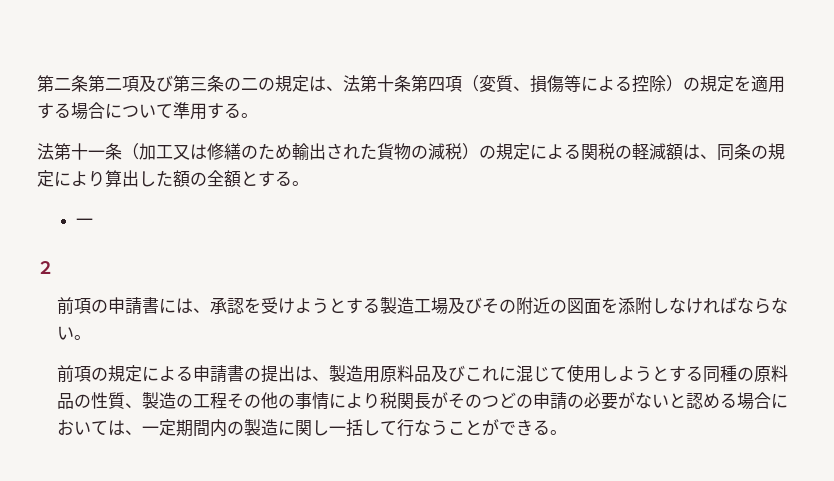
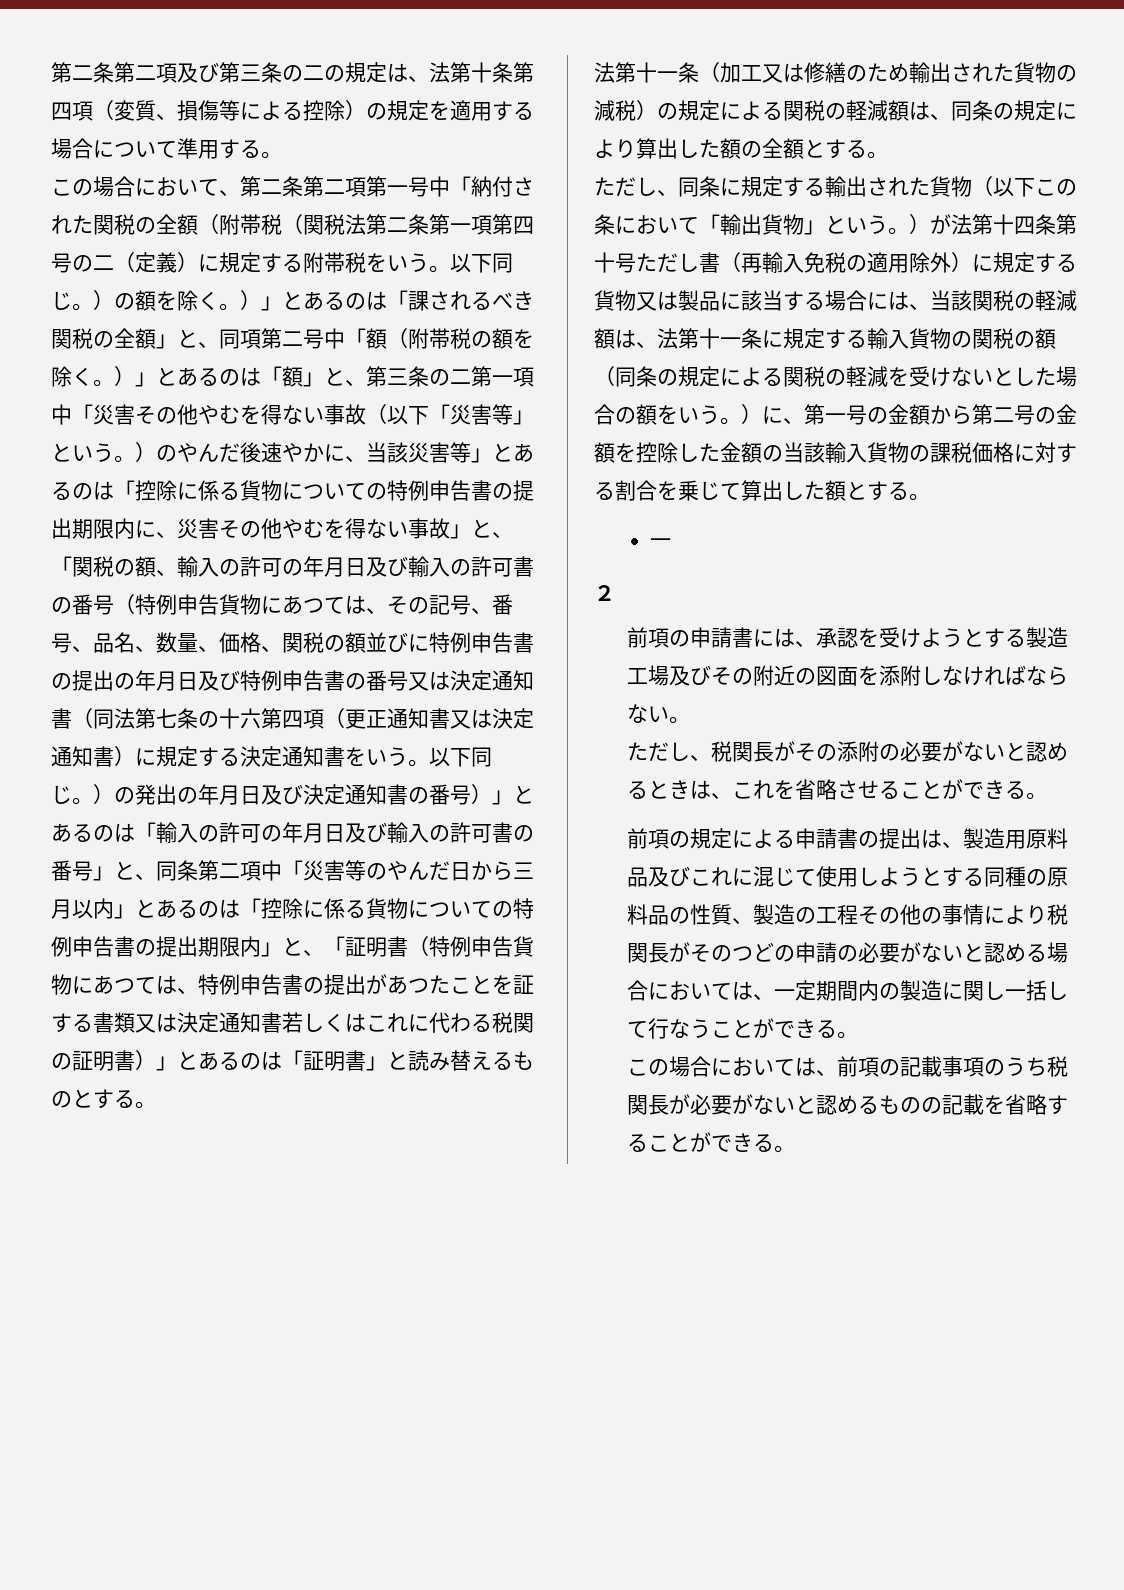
+ この場合において、第二条第二項第一号中「納付された関税の全額（附帯税（関税法第二条第一項第四号の二（定義）に規定する附帯税をいう。以下同じ。）の額を除く。）」とあるのは「課されるべき関税の全額」と、同項第二号中「額（附帯税の額を除く。）」とあるのは「額」と、第三条の二第一項中「災害その他やむを得ない事故（以下「災害等」という。）のやんだ後速やかに、当該災害等」とあるのは「控除に係る貨物についての特例申告書の提出期限内に、災害その他やむを得ない事故」と、「関税の額、輸入の許可の年月日及び輸入の許可書の番号（特例申告貨物にあつては、その記号、番号、品名、数量、価格、関税の額並びに特例申告書の提出の年月日及び特例申告書の番号又は決定通知書（同法第七条の十六第四項（更正通知書又は決定通知書）に規定する決定通知書をいう。以下同じ。）の発出の年月日及び決定通知書の番号）」とあるのは「輸入の許可の年月日及び輸入の許可書の番号」と、同条第二項中「災害等のやんだ日から三月以内」とあるのは「控除に係る貨物についての特例申告書の提出期限内」と、「証明書（特例申告貨物にあつては、特例申告書の提出があつたことを証する書類又は決定通知書若しくはこれに代わる税関の証明書）」とあるのは「証明書」と読み替えるものとする。
+ ただし、同条に規定する輸出された貨物（以下この条において「輸出貨物」という。）が法第十四条第十号ただし書（再輸入免税の適用除外）に規定する貨物又は製品に該当する場合には、当該関税の軽減額は、法第十一条に規定する輸入貨物の関税の額（同条の規定による関税の軽減を受けないとした場合の額をいう。）に、第一号の金額から第二号の金額を控除した金額の当該輸入貨物の課税価格に対する割合を乗じて算出した額とする。
+ ただし、税関長がその添附の必要がないと認めるときは、これを省略させることができる。
+ この場合においては、前項の記載事項のうち税関長が必要がないと認めるものの記載を省略することができる。

